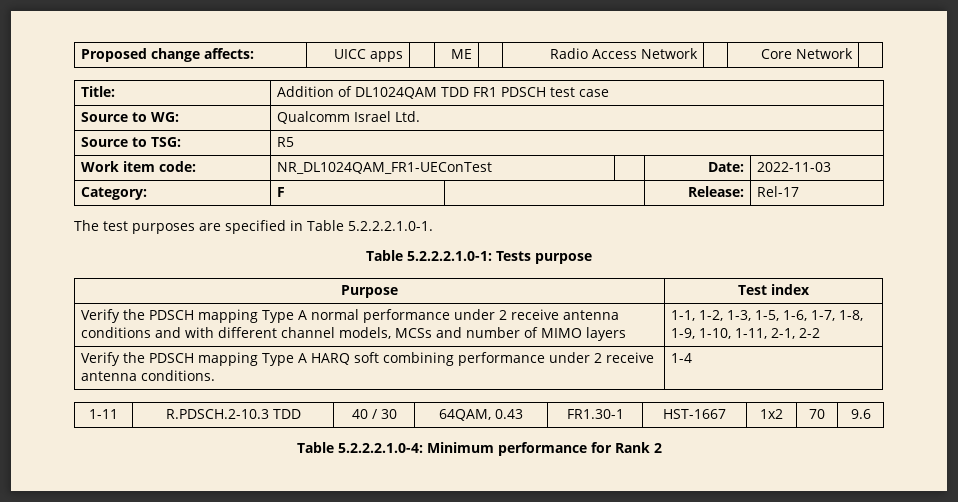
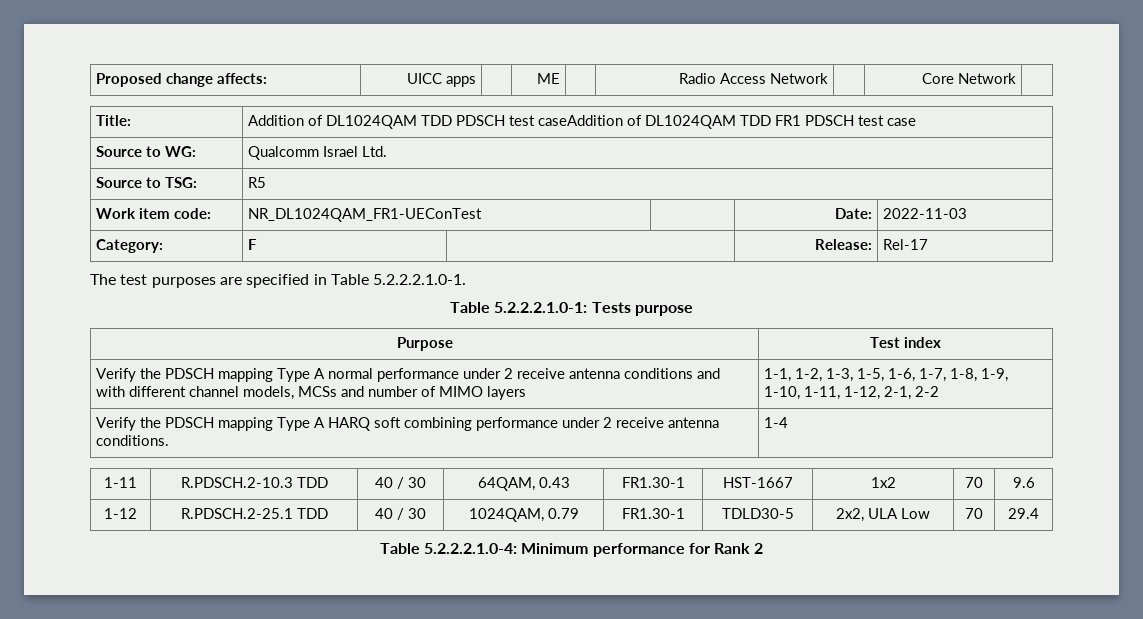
- Title: | Addition of DL1024QAM TDD FR1 PDSCH test case
+ Title: | Addition of DL1024QAM TDD PDSCH test caseAddition of DL1024QAM TDD FR1 PDSCH test case
- Verify the PDSCH mapping Type A normal performance under 2 receive antenna conditions and with different channel models, MCSs and number of MIMO layers | 1-1, 1-2, 1-3, 1-5, 1-6, 1-7, 1-8, 1-9, 1-10, 1-11, 2-1, 2-2
+ Verify the PDSCH mapping Type A normal performance under 2 receive antenna conditions and with different channel models, MCSs and number of MIMO layers | 1-1, 1-2, 1-3, 1-5, 1-6, 1-7, 1-8, 1-9, 1-10, 1-11, 1-12, 2-1, 2-2
+ 1-12 | R.PDSCH.2-25.1 TDD | 40 / 30 | 1024QAM, 0.79 | FR1.30-1 | TDLD30-5 | 2x2, ULA Low | 70 | 29.4

